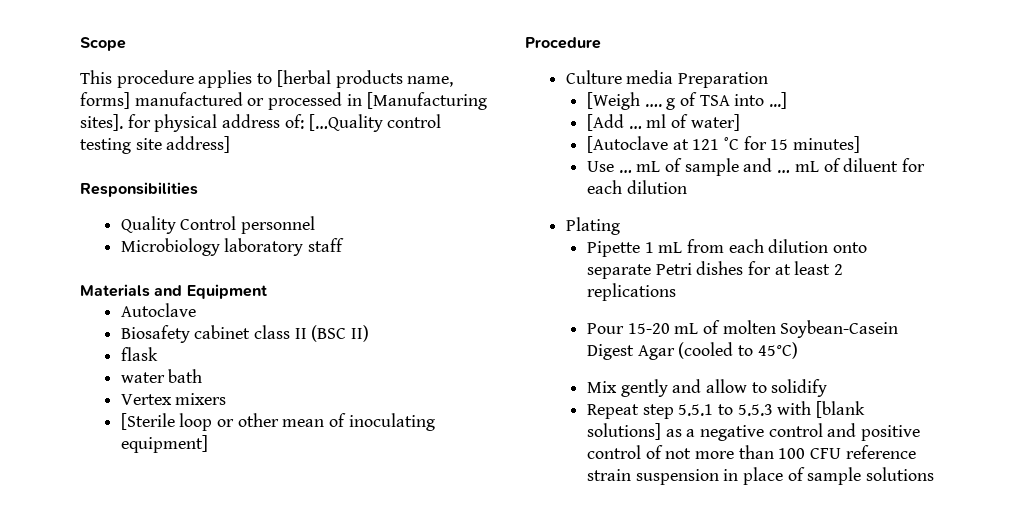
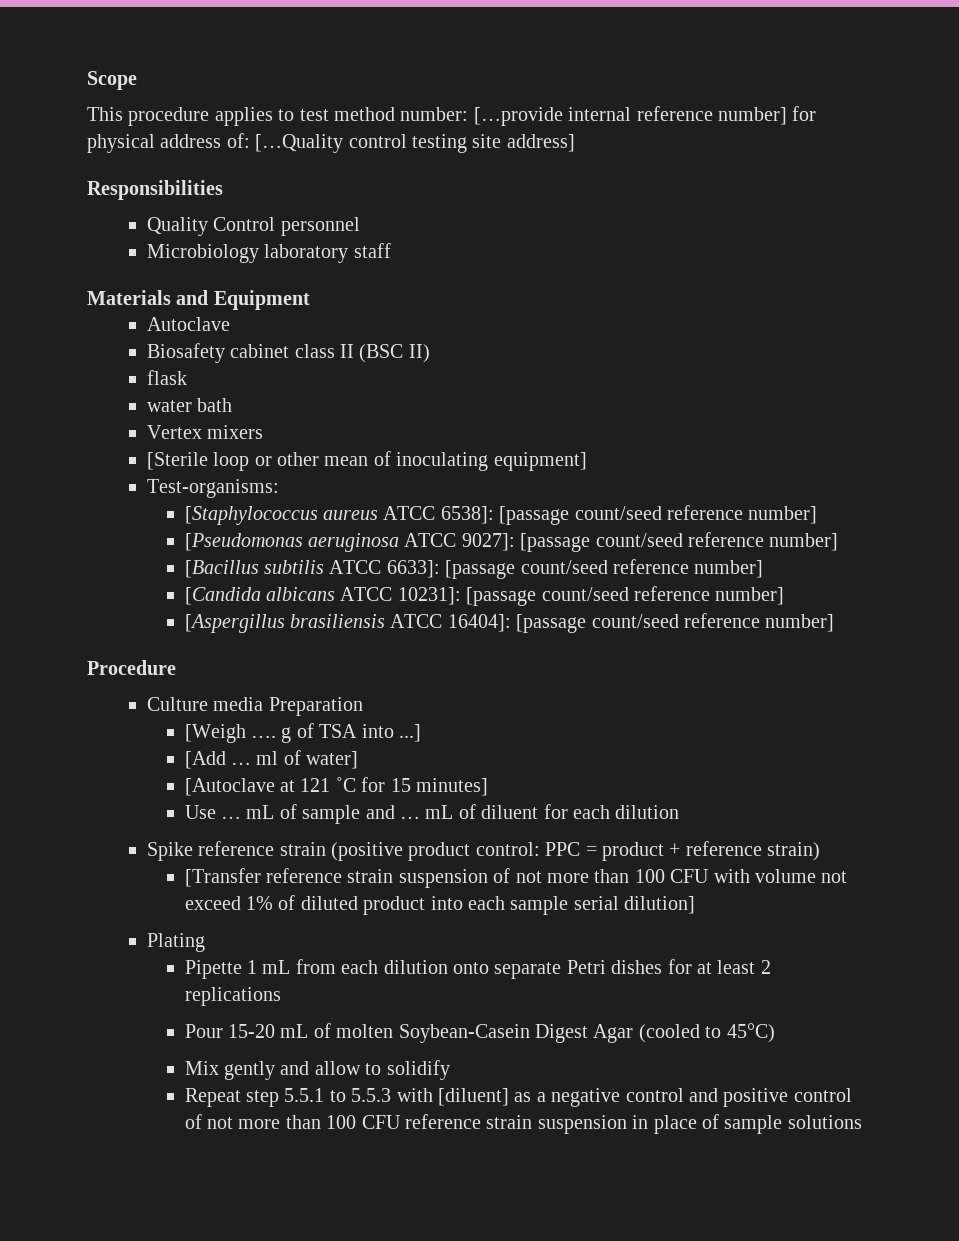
- This procedure applies to [herbal products name, forms] manufactured or processed in [Manufacturing sites]. for physical address of: […Quality control testing site address]
+ This procedure applies to test method number: […provide internal reference number] for physical address of: […Quality control testing site address]
+ Test-organisms:
+ [Staphylococcus aureus ATCC 6538]: [passage count/seed reference number]
+ [Pseudomonas aeruginosa ATCC 9027]: [passage count/seed reference number]
+ [Bacillus subtilis ATCC 6633]: [passage count/seed reference number]
+ [Candida albicans ATCC 10231]: [passage count/seed reference number]
+ [Aspergillus brasiliensis ATCC 16404]: [passage count/seed reference number]
+ Spike reference strain (positive product control: PPC = product + reference strain)
+ [Transfer reference strain suspension of not more than 100 CFU with volume not exceed 1% of diluted product into each sample serial dilution]
- Repeat step 5.5.1 to 5.5.3 with [blank solutions] as a negative control and positive control of not more than 100 CFU reference strain suspension in place of sample solutions
+ Repeat step 5.5.1 to 5.5.3 with [diluent] as a negative control and positive control of not more than 100 CFU reference strain suspension in place of sample solutions

